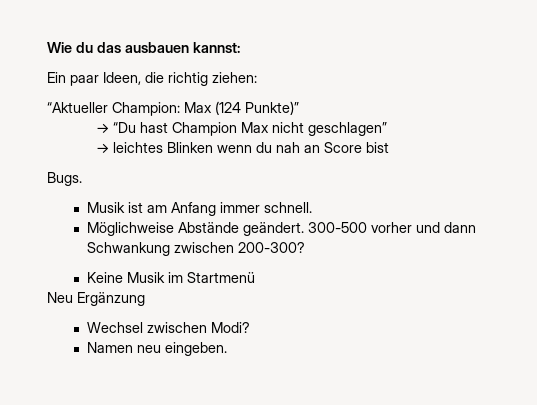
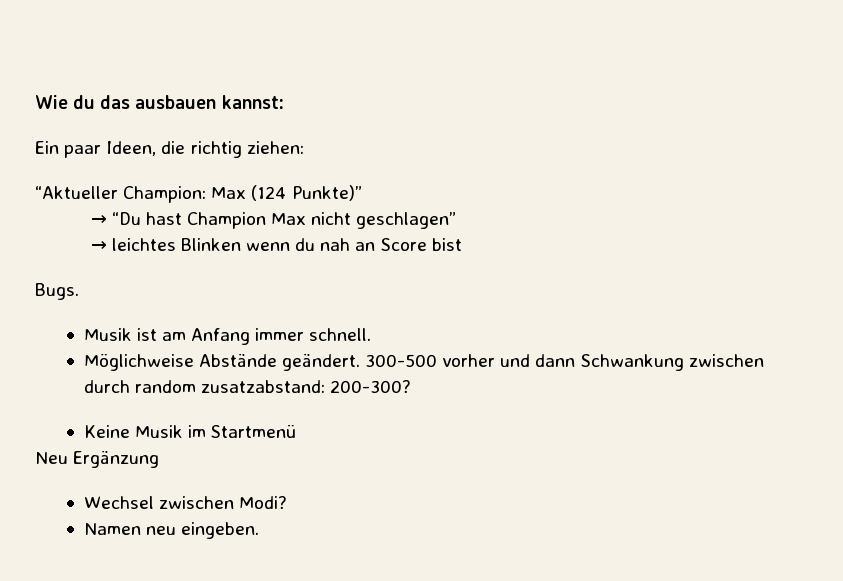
- 300-500 vorher und dann Schwankung zwischen 200-300?
+ 300-500 vorher und dann Schwankung zwischen durch random zusatzabstand: 200-300?

